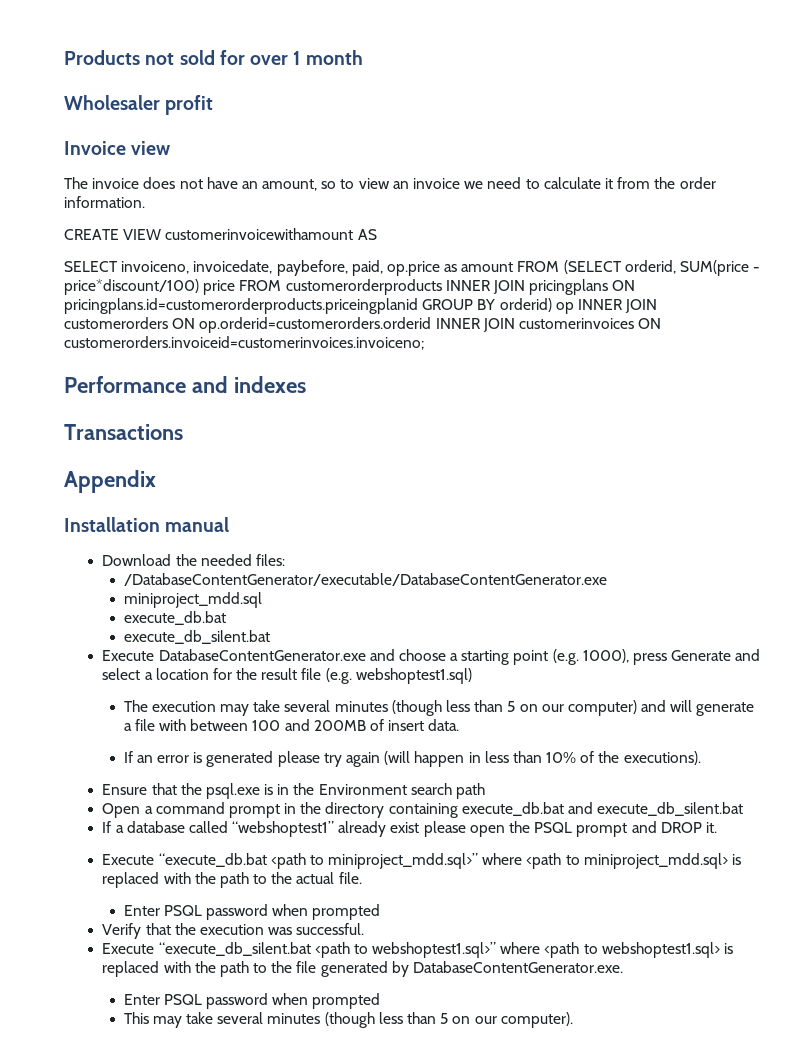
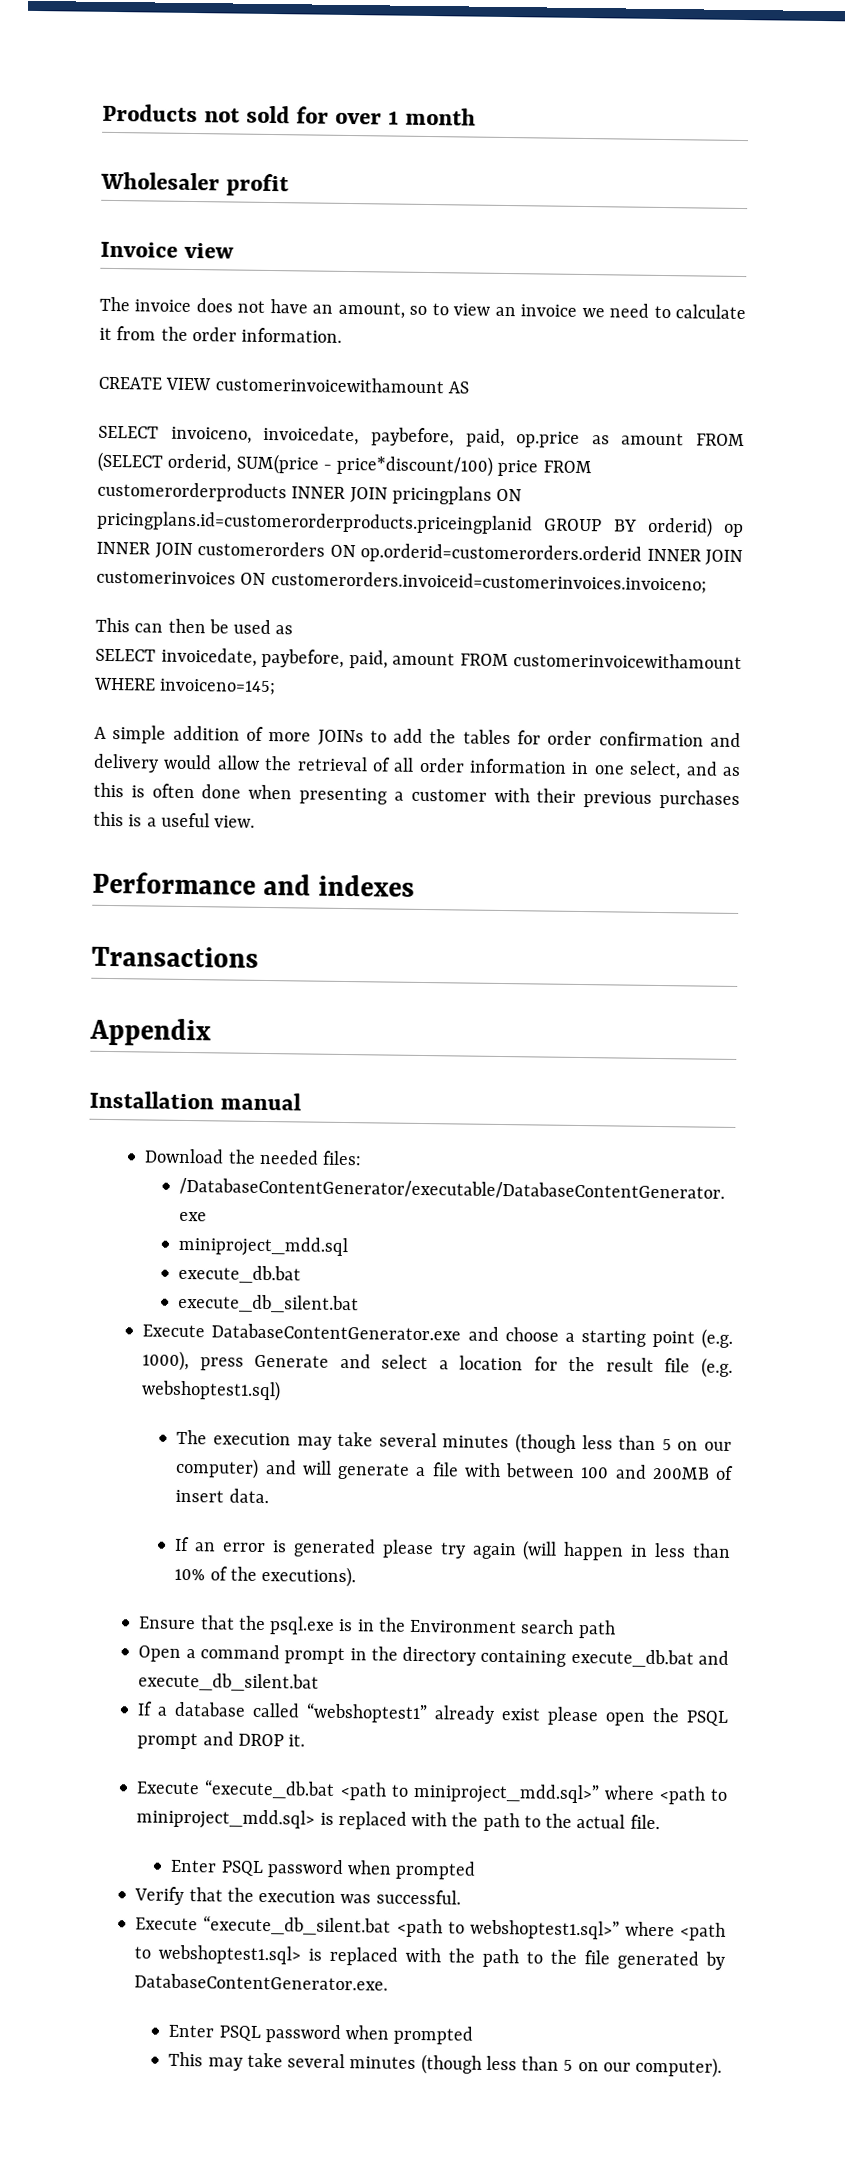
+ This can then be used as
+ SELECT invoicedate, paybefore, paid, amount FROM customerinvoicewithamount WHERE invoiceno=145;
+ A simple addition of more JOINs to add the tables for order confirmation and delivery would allow the retrieval of all order information in one select, and as this is often done when presenting a customer with their previous purchases this is a useful view.

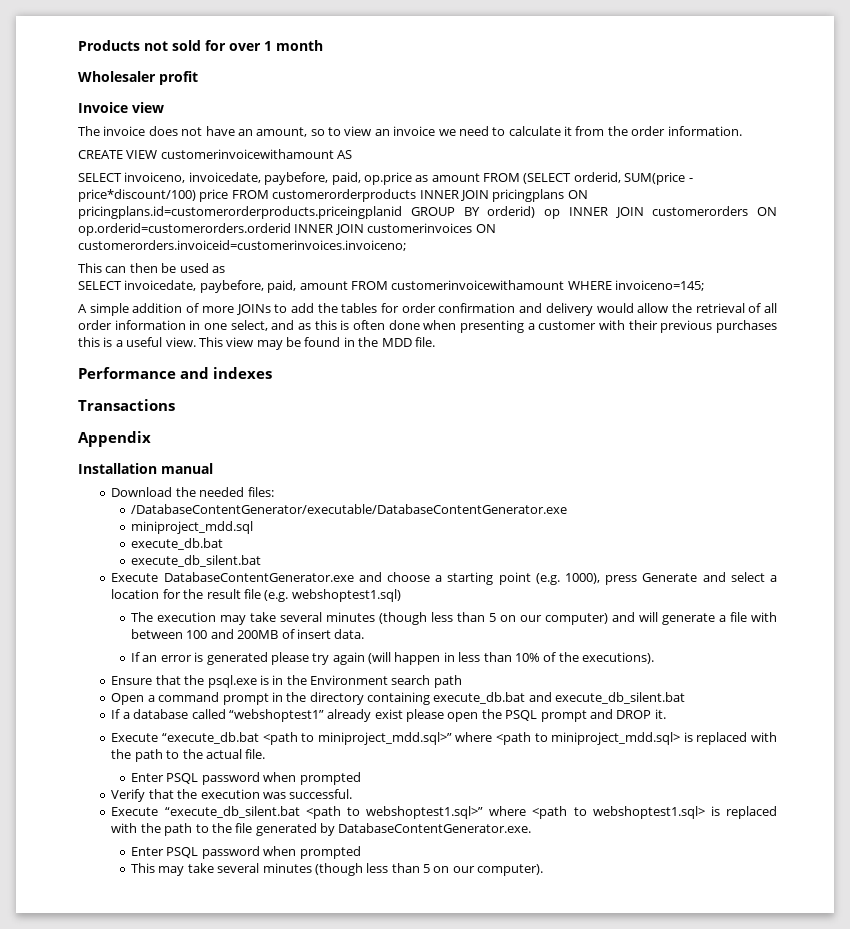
+ This view may be found in the MDD file.

